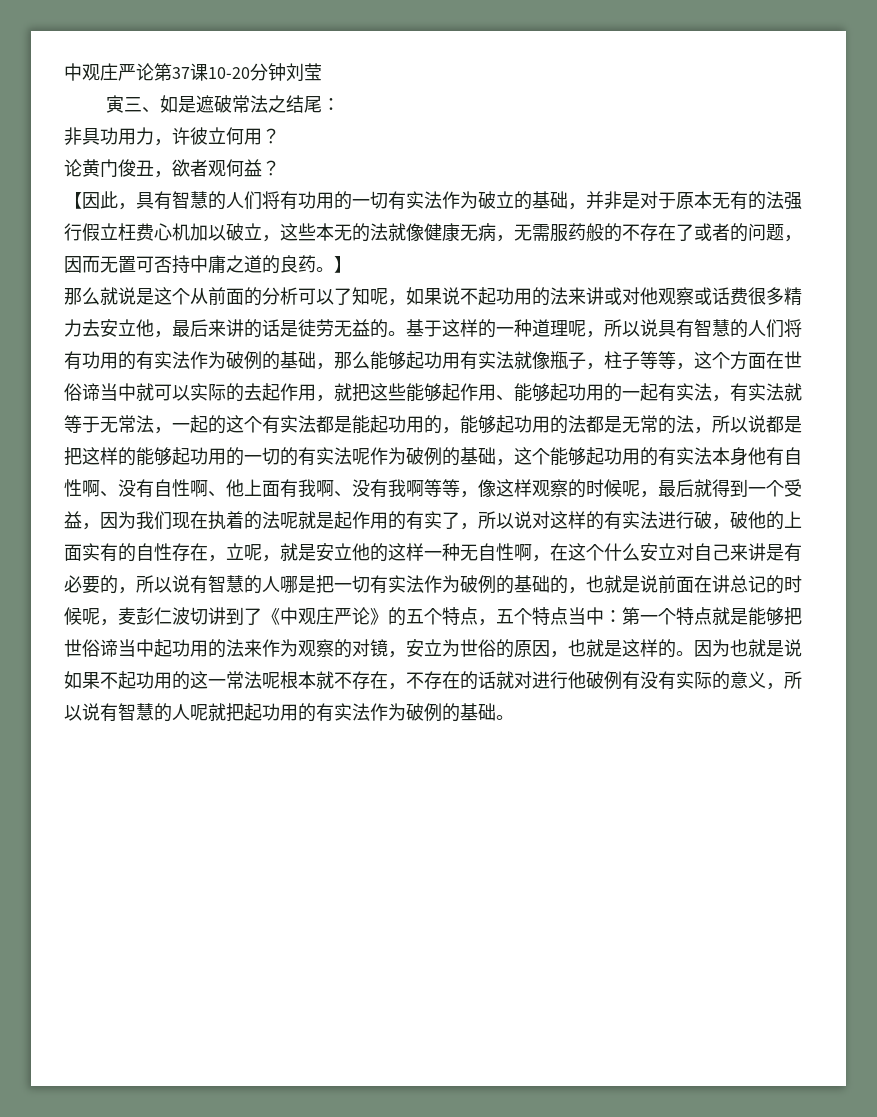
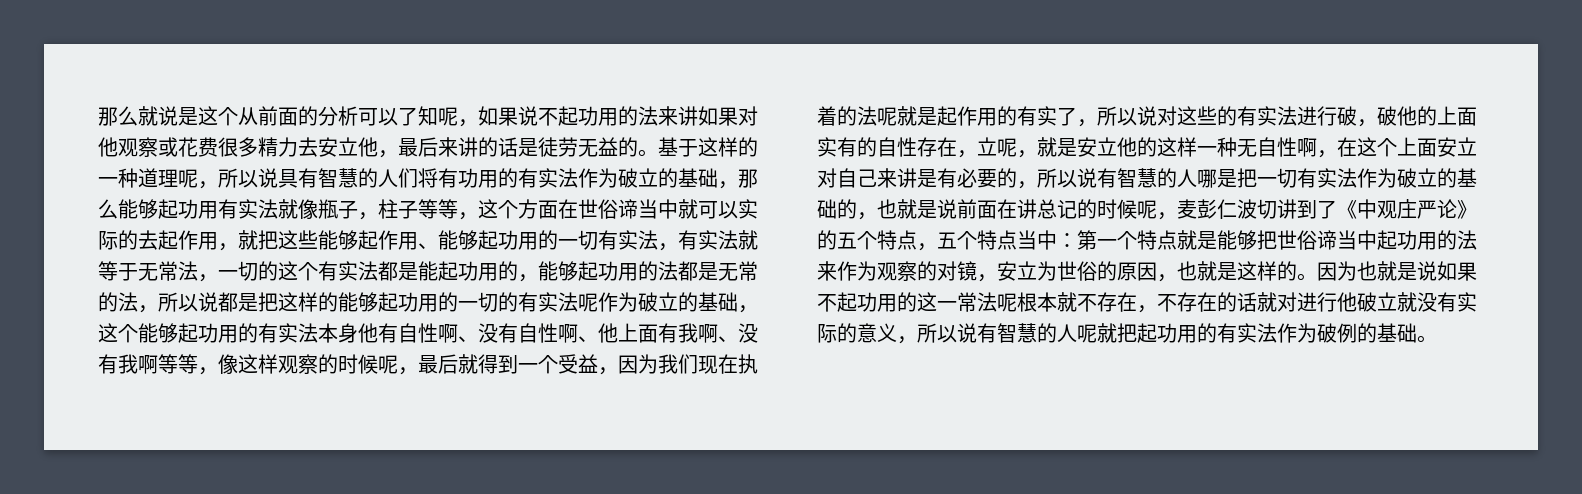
- 中观庄严论第37课10-20分钟刘莹
- 寅三、如是遮破常法之结尾：
- 非具功用力，许彼立何用？
- 论黄门俊丑，欲者观何益？
- 【因此，具有智慧的人们将有功用的一切有实法作为破立的基础，并非是对于原本无有的法强行假立枉费心机加以破立，这些本无的法就像健康无病，无需服药般的不存在了或者的问题，因而无置可否持中庸之道的良药。】
- 那么就说是这个从前面的分析可以了知呢，如果说不起功用的法来讲或对他观察或话费很多精力去安立他，最后来讲的话是徒劳无益的。
+ 那么就说是这个从前面的分析可以了知呢，如果说不起功用的法来讲如果对他观察或花费很多精力去安立他，最后来讲的话是徒劳无益的。
- 基于这样的一种道理呢，所以说具有智慧的人们将有功用的有实法作为破例的基础，那么能够起功用有实法就像瓶子，柱子等等，这个方面在世俗谛当中就可以实际的去起作用，就把这些能够起作用、能够起功用的一起有实法，有实法就等于无常法，一起的这个有实法都是能起功用的，能够起功用的法都是无常的法，所以说都是把这样的能够起功用的一切的有实法呢作为破例的基础，这个能够起功用的有实法本身他有自性啊、没有自性啊、他上面有我啊、没有我啊等等，像这样观察的时候呢，最后就得到一个受益，因为我们现在执着的法呢就是起作用的有实了，所以说对这样的有实法进行破，破他的上面实有的自性存在，立呢，就是安立他的这样一种无自性啊，在这个什么安立对自己来讲是有必要的，所以说有智慧的人哪是把一切有实法作为破例的基础的，也就是说前面在讲总记的时候呢，麦彭仁波切讲到了《中观庄严论》的五个特点，五个特点当中：
+ 基于这样的一种道理呢，所以说具有智慧的人们将有功用的有实法作为破立的基础，那么能够起功用有实法就像瓶子，柱子等等，这个方面在世俗谛当中就可以实际的去起作用，就把这些能够起作用、能够起功用的一切有实法，有实法就等于无常法，一切的这个有实法都是能起功用的，能够起功用的法都是无常的法，所以说都是把这样的能够起功用的一切的有实法呢作为破立的基础，这个能够起功用的有实法本身他有自性啊、没有自性啊、他上面有我啊、没有我啊等等，像这样观察的时候呢，最后就得到一个受益，因为我们现在执着的法呢就是起作用的有实了，所以说对这些的有实法进行破，破他的上面实有的自性存在，立呢，就是安立他的这样一种无自性啊，在这个上面安立对自己来讲是有必要的，所以说有智慧的人哪是把一切有实法作为破立的基础的，也就是说前面在讲总记的时候呢，麦彭仁波切讲到了《中观庄严论》的五个特点，五个特点当中：
- 因为也就是说如果不起功用的这一常法呢根本就不存在，不存在的话就对进行他破例有没有实际的意义，所以说有智慧的人呢就把起功用的有实法作为破例的基础。
+ 因为也就是说如果不起功用的这一常法呢根本就不存在，不存在的话就对进行他破立就没有实际的意义，所以说有智慧的人呢就把起功用的有实法作为破例的基础。

